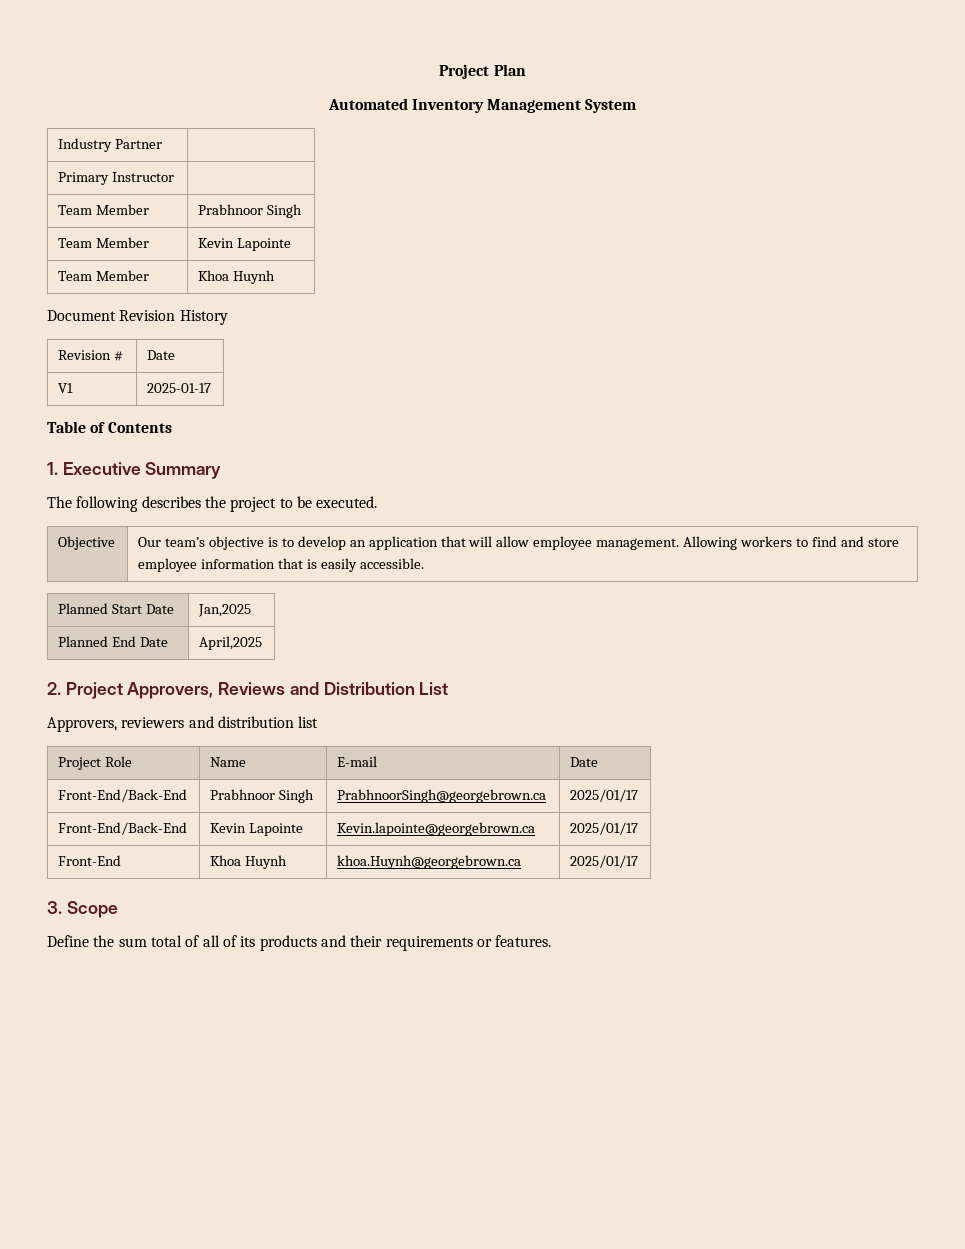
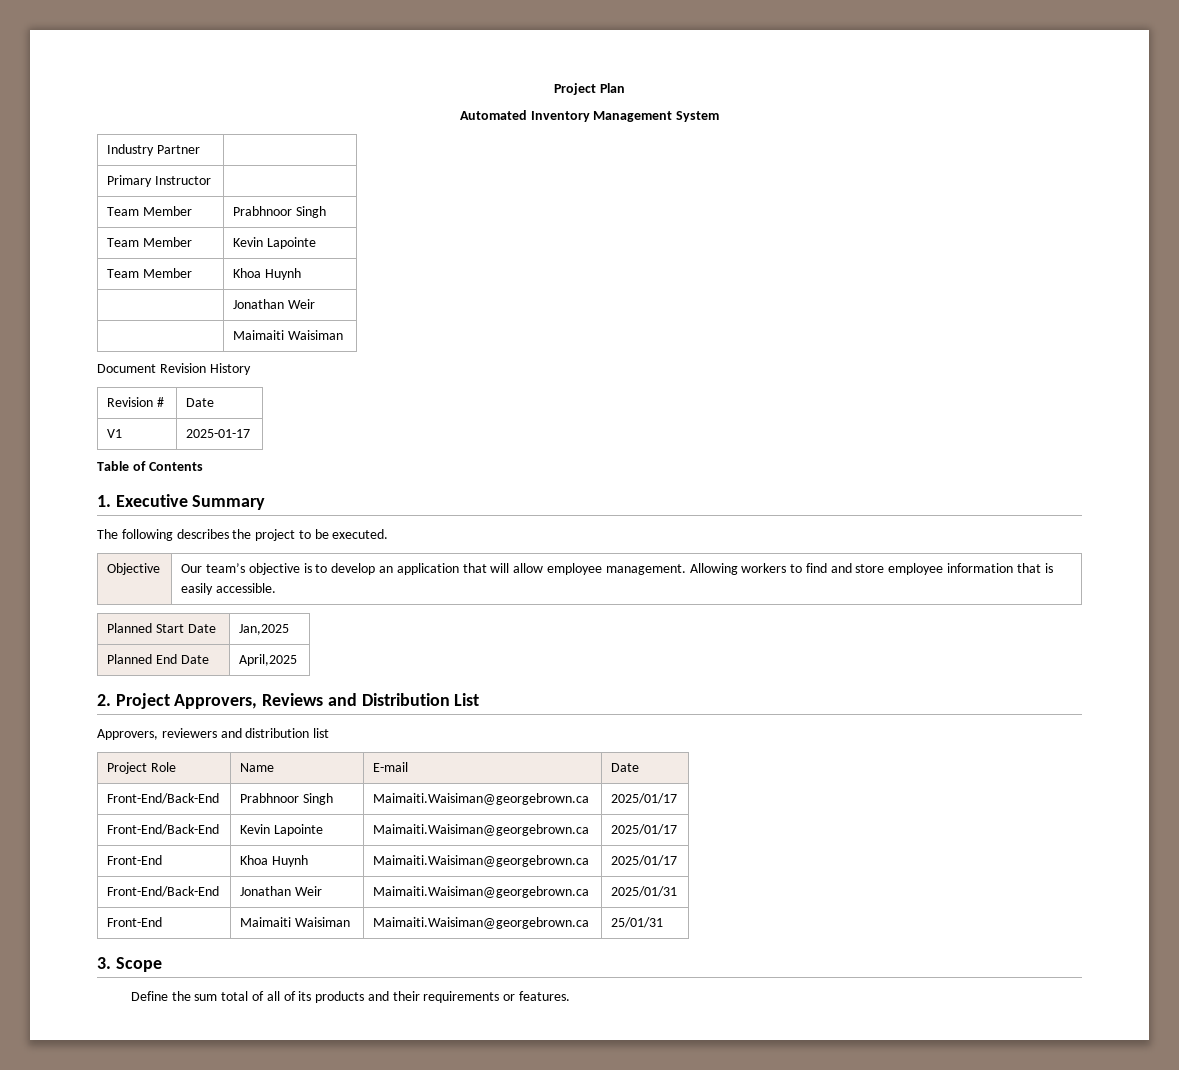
  Team Member | Khoa Huynh
+ | Jonathan Weir
+ | Maimaiti Waisiman
- Front-End/Back-End | Prabhnoor Singh | PrabhnoorSingh@georgebrown.ca | 2025/01/17
+ Front-End/Back-End | Prabhnoor Singh | Maimaiti.Waisiman@georgebrown.ca | 2025/01/17
- Front-End/Back-End | Kevin Lapointe | Kevin.lapointe@georgebrown.ca | 2025/01/17
+ Front-End/Back-End | Kevin Lapointe | Maimaiti.Waisiman@georgebrown.ca | 2025/01/17
- Front-End | Khoa Huynh | khoa.Huynh@georgebrown.ca | 2025/01/17
+ Front-End | Khoa Huynh | Maimaiti.Waisiman@georgebrown.ca | 2025/01/17
+ Front-End/Back-End | Jonathan Weir | Maimaiti.Waisiman@georgebrown.ca | 2025/01/31
+ Front-End | Maimaiti Waisiman | Maimaiti.Waisiman@georgebrown.ca | 25/01/31

